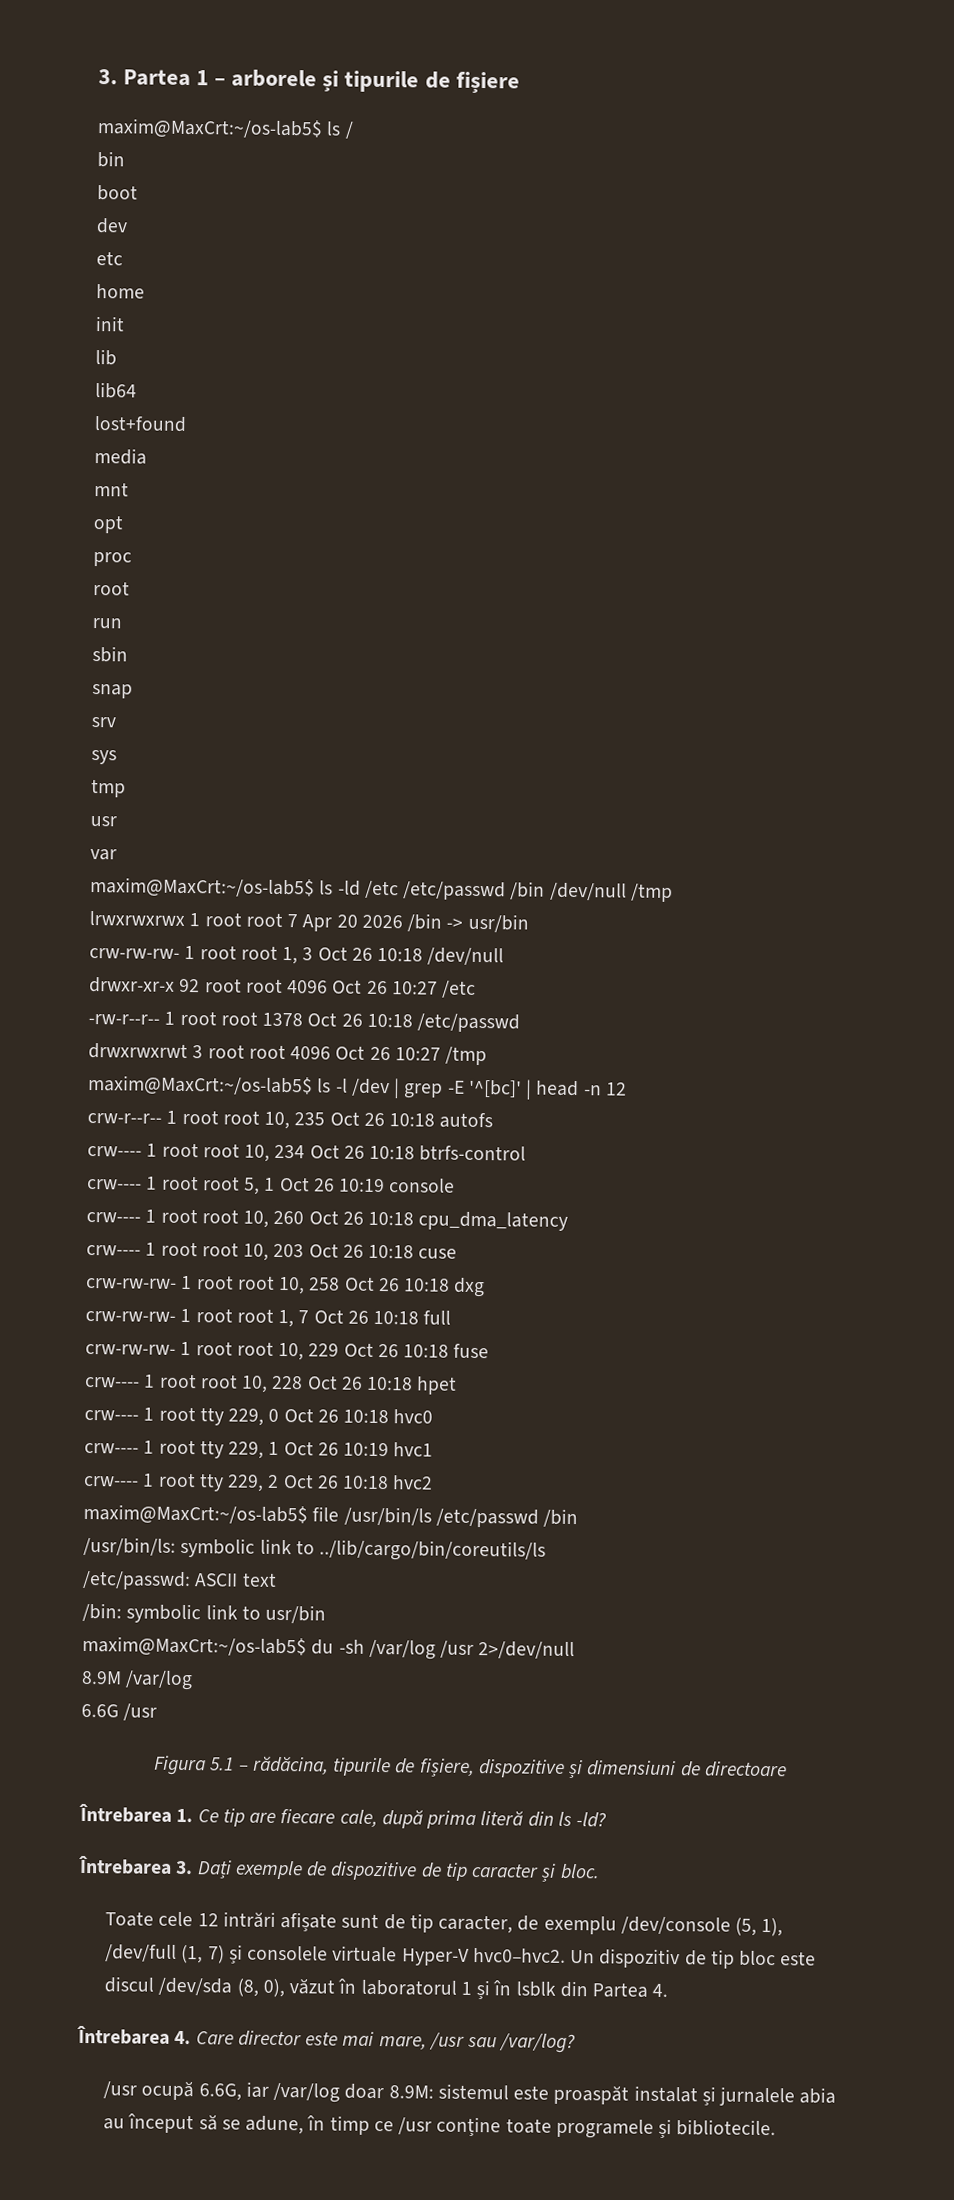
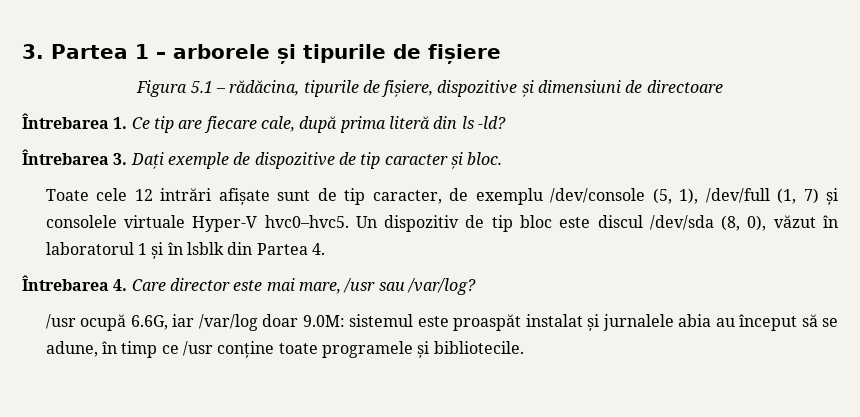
- maxim@MaxCrt:~/os-lab5$ ls /
- bin
- boot
- dev
- etc
- home
- init
- lib
- lib64
- lost+found
- media
- mnt
- opt
- proc
- root
- run
- sbin
- snap
- srv
- sys
- tmp
- usr
- var
- maxim@MaxCrt:~/os-lab5$ ls -ld /etc /etc/passwd /bin /dev/null /tmp
- lrwxrwxrwx 1 root root 7 Apr 20 2026 /bin -> usr/bin
- crw-rw-rw- 1 root root 1, 3 Oct 26 10:18 /dev/null
- drwxr-xr-x 92 root root 4096 Oct 26 10:27 /etc
- -rw-r--r-- 1 root root 1378 Oct 26 10:18 /etc/passwd
- drwxrwxrwt 3 root root 4096 Oct 26 10:27 /tmp
- maxim@MaxCrt:~/os-lab5$ ls -l /dev | grep -E '^[bc]' | head -n 12
- crw-r--r-- 1 root root 10, 235 Oct 26 10:18 autofs
- crw---- 1 root root 10, 234 Oct 26 10:18 btrfs-control
- crw---- 1 root root 5, 1 Oct 26 10:19 console
- crw---- 1 root root 10, 260 Oct 26 10:18 cpu_dma_latency
- crw---- 1 root root 10, 203 Oct 26 10:18 cuse
- crw-rw-rw- 1 root root 10, 258 Oct 26 10:18 dxg
- crw-rw-rw- 1 root root 1, 7 Oct 26 10:18 full
- crw-rw-rw- 1 root root 10, 229 Oct 26 10:18 fuse
- crw---- 1 root root 10, 228 Oct 26 10:18 hpet
- crw---- 1 root tty 229, 0 Oct 26 10:18 hvc0
- crw---- 1 root tty 229, 1 Oct 26 10:19 hvc1
- crw---- 1 root tty 229, 2 Oct 26 10:18 hvc2
- maxim@MaxCrt:~/os-lab5$ file /usr/bin/ls /etc/passwd /bin
- /usr/bin/ls: symbolic link to ../lib/cargo/bin/coreutils/ls
- /etc/passwd: ASCII text
- /bin: symbolic link to usr/bin
- maxim@MaxCrt:~/os-lab5$ du -sh /var/log /usr 2>/dev/null
- 8.9M /var/log
- 6.6G /usr
- Toate cele 12 intrări afișate sunt de tip caracter, de exemplu /dev/console (5, 1), /dev/full (1, 7) și consolele virtuale Hyper-V hvc0–hvc2.
+ Toate cele 12 intrări afișate sunt de tip caracter, de exemplu /dev/console (5, 1), /dev/full (1, 7) și consolele virtuale Hyper-V hvc0–hvc5.
- /usr ocupă 6.6G, iar /var/log doar 8.9M: sistemul este proaspăt instalat și jurnalele abia au început să se adune, în timp ce /usr conține toate programele și bibliotecile.
+ /usr ocupă 6.6G, iar /var/log doar 9.0M: sistemul este proaspăt instalat și jurnalele abia au început să se adune, în timp ce /usr conține toate programele și bibliotecile.

